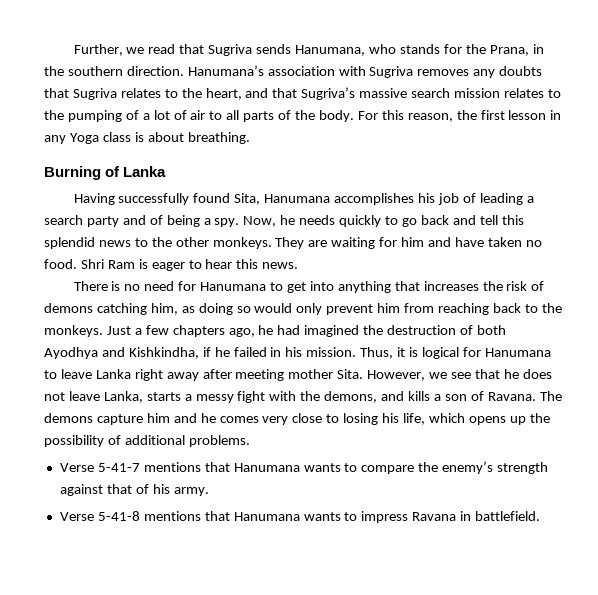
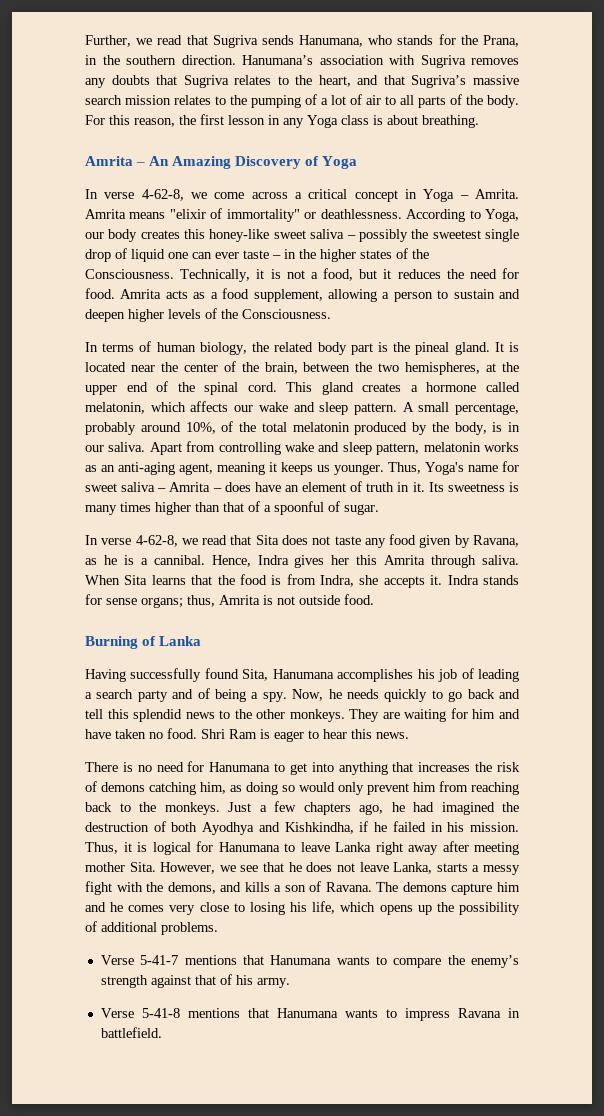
+ Amrita – An Amazing Discovery of Yoga
+ In verse 4-62-8, we come across a critical concept in Yoga – Amrita. Amrita means "elixir of immortality" or deathlessness. According to Yoga, our body creates this honey-like sweet saliva – possibly the sweetest single drop of liquid one can ever taste – in the higher states of the Consciousness. Technically, it is not a food, but it reduces the need for food. Amrita acts as a food supplement, allowing a person to sustain and deepen higher levels of the Consciousness.
+ In terms of human biology, the related body part is the pineal gland. It is located near the center of the brain, between the two hemispheres, at the upper end of the spinal cord. This gland creates a hormone called melatonin, which affects our wake and sleep pattern. A small percentage, probably around 10%, of the total melatonin produced by the body, is in our saliva. Apart from controlling wake and sleep pattern, melatonin works as an anti-aging agent, meaning it keeps us younger. Thus, Yoga's name for sweet saliva – Amrita – does have an element of truth in it. Its sweetness is many times higher than that of a spoonful of sugar.
+ In verse 4-62-8, we read that Sita does not taste any food given by Ravana, as he is a cannibal. Hence, Indra gives her this Amrita through saliva. When Sita learns that the food is from Indra, she accepts it. Indra stands for sense organs; thus, Amrita is not outside food.

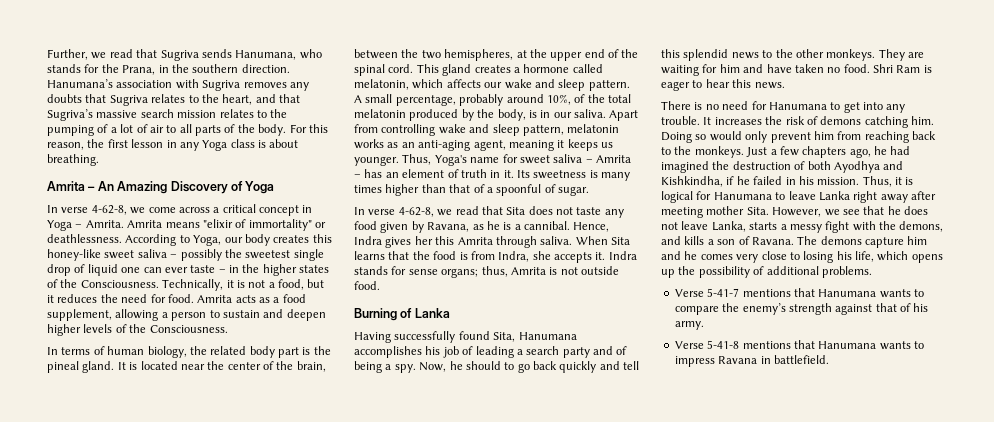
- Thus, Yoga's name for sweet saliva – Amrita – does have an element of truth in it.
+ Thus, Yoga's name for sweet saliva – Amrita – has an element of truth in it.
- Now, he needs quickly to go back and tell this splendid news to the other monkeys.
+ Now, he should to go back quickly and tell this splendid news to the other monkeys.
- There is no need for Hanumana to get into anything that increases the risk of demons catching him, as doing so would only prevent him from reaching back to the monkeys.
+ There is no need for Hanumana to get into any trouble. It increases the risk of demons catching him. Doing so would only prevent him from reaching back to the monkeys.

